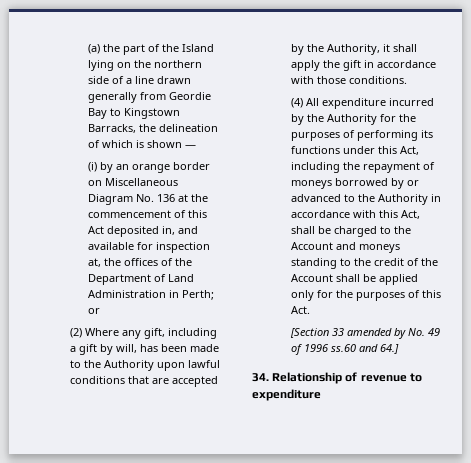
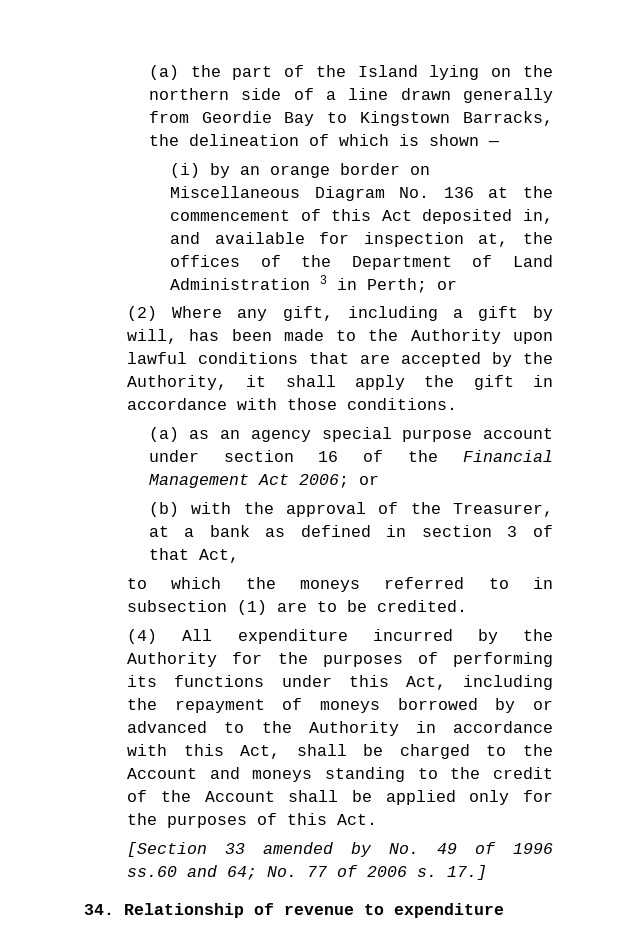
- (i) by an orange border on Miscellaneous Diagram No. 136 at the commencement of this Act deposited in, and available for inspection at, the offices of the Department of Land Administration in Perth; or
+ (i) by an orange border on Miscellaneous Diagram No. 136 at the commencement of this Act deposited in, and available for inspection at, the offices of the Department of Land Administration 3 in Perth; or
+ (a) as an agency special purpose account under section 16 of the Financial Management Act 2006; or
+ (b) with the approval of the Treasurer, at a bank as defined in section 3 of that Act,
+ to which the moneys referred to in subsection (1) are to be credited.
- [Section 33 amended by No. 49 of 1996 ss.60 and 64.]
+ [Section 33 amended by No. 49 of 1996 ss.60 and 64; No. 77 of 2006 s. 17.]

